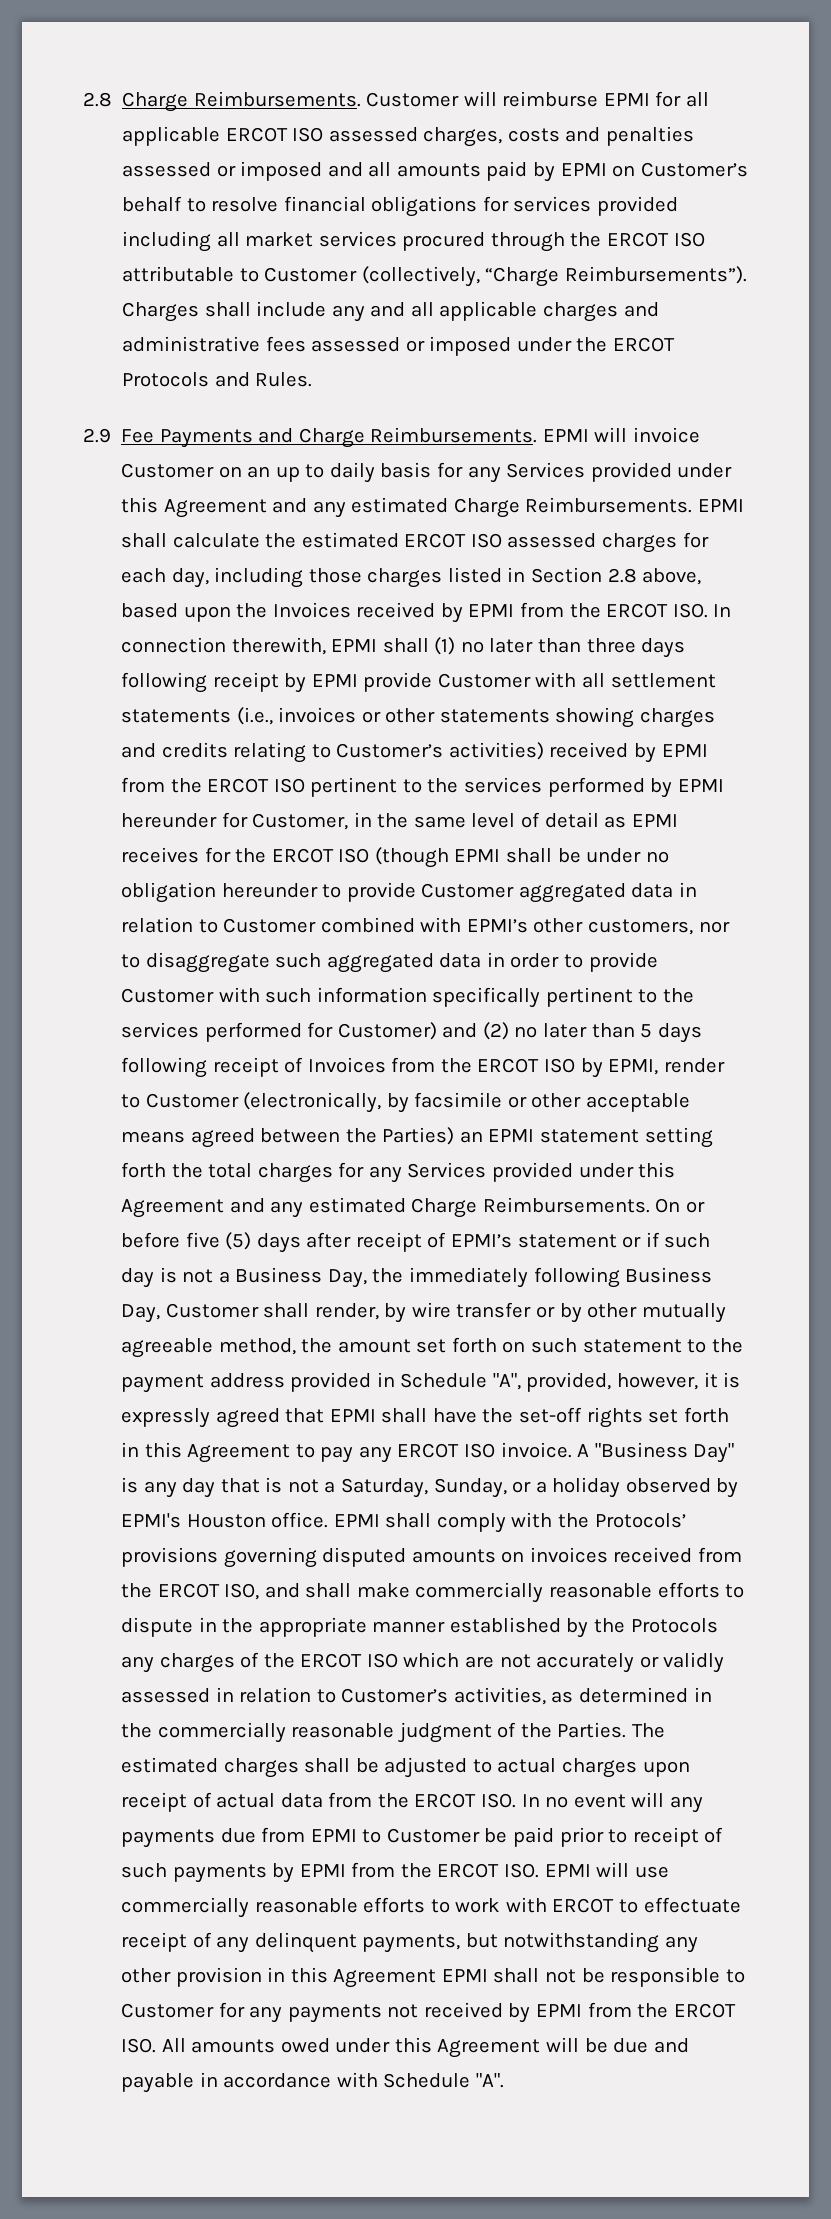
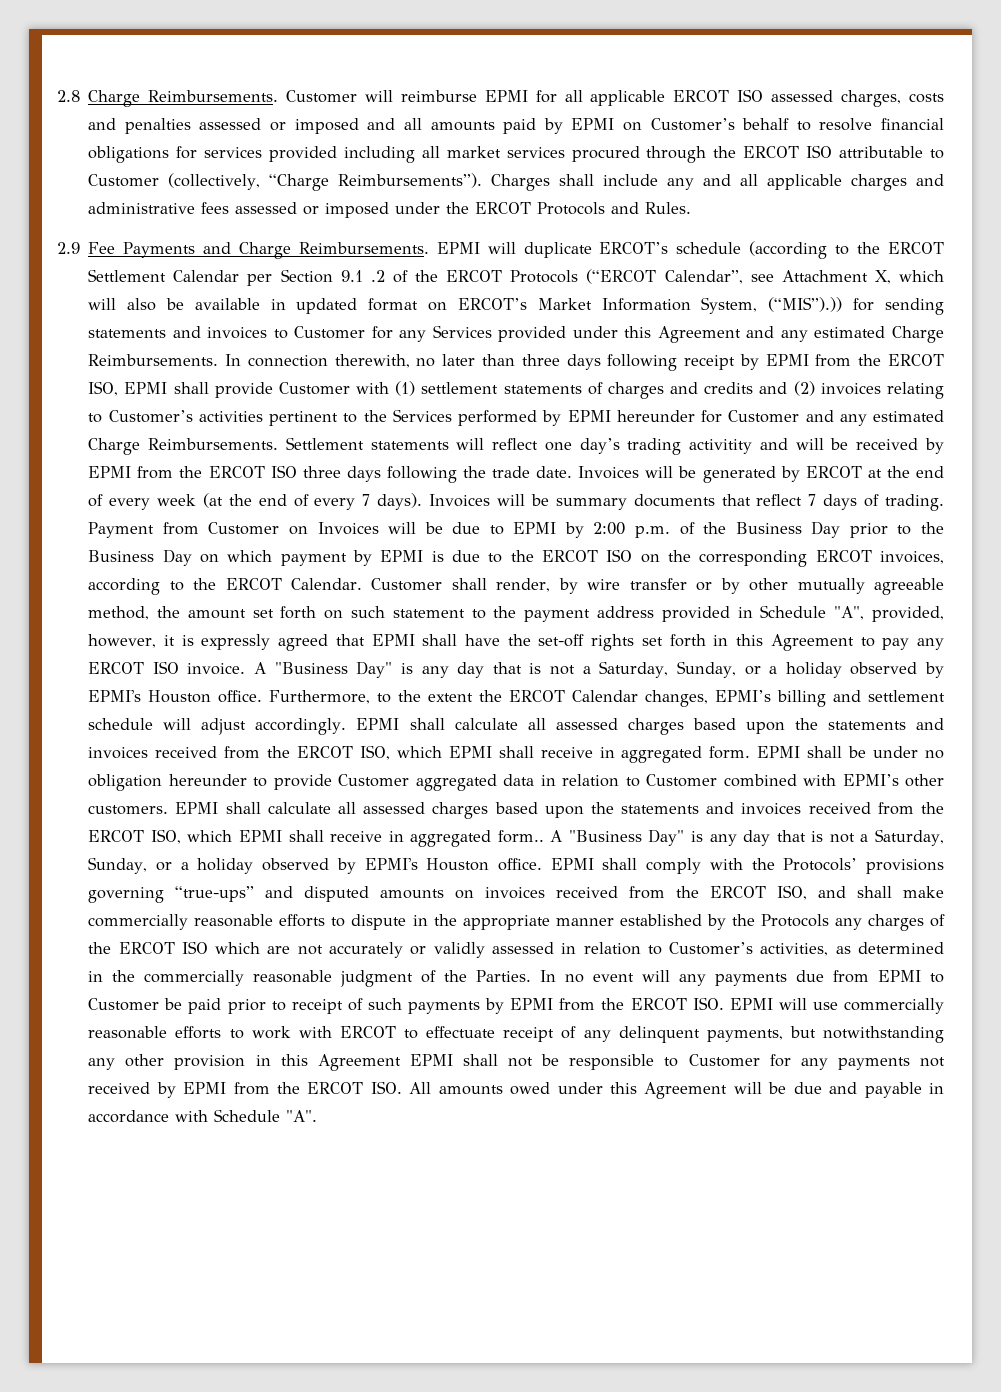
- EPMI will invoice Customer on an up to daily basis for any Services provided under this Agreement and any estimated Charge Reimbursements.
+ EPMI will duplicate ERCOT’s schedule (according to the ERCOT Settlement Calendar per Section 9.1 .2 of the ERCOT Protocols (“ERCOT Calendar”, see Attachment X, which will also be available in updated format on ERCOT’s Market Information System, (“MIS”).)) for sending statements and invoices to Customer for any Services provided under this Agreement and any estimated Charge Reimbursements.
- EPMI shall calculate the estimated ERCOT ISO assessed charges for each day, including those charges listed in Section 2.8 above, based upon the Invoices received by EPMI from the ERCOT ISO. In connection therewith, EPMI shall (1) no later than three days following receipt by EPMI provide Customer with all settlement statements (i.e., invoices or other statements showing charges and credits relating to Customer’s activities) received by EPMI from the ERCOT ISO pertinent to the services performed by EPMI hereunder for Customer, in the same level of detail as EPMI receives for the ERCOT ISO (though EPMI shall be under no obligation hereunder to provide Customer aggregated data in relation to Customer combined with EPMI’s other customers, nor to disaggregate such aggregated data in order to provide Customer with such information specifically pertinent to the services performed for Customer) and (2) no later than 5 days following receipt of Invoices from the ERCOT ISO by EPMI, render to Customer (electronically, by facsimile or other acceptable means agreed between the Parties) an EPMI statement setting forth the total charges for any Services provided under this Agreement and any estimated Charge Reimbursements. On or before five (5) days after receipt of EPMI’s statement or if such day is not a Business Day, the immediately following Business Day, Customer shall render, by wire transfer or by other mutually agreeable method, the amount set forth on such statement to the payment address provided in Schedule "A", provided, however, it is expressly agreed that EPMI shall have the set-off rights set forth in this Agreement to pay any ERCOT ISO invoice.
+ In connection therewith, no later than three days following receipt by EPMI from the ERCOT ISO, EPMI shall provide Customer with (1) settlement statements of charges and credits and (2) invoices relating to Customer’s activities pertinent to the Services performed by EPMI hereunder for Customer and any estimated Charge Reimbursements. Settlement statements will reflect one day’s trading activitity and will be received by EPMI from the ERCOT ISO three days following the trade date. Invoices will be generated by ERCOT at the end of every week (at the end of every 7 days). Invoices will be summary documents that reflect 7 days of trading. Payment from Customer on Invoices will be due to EPMI by 2:00 p.m. of the Business Day prior to the Business Day on which payment by EPMI is due to the ERCOT ISO on the corresponding ERCOT invoices, according to the ERCOT Calendar. Customer shall render, by wire transfer or by other mutually agreeable method, the amount set forth on such statement to the payment address provided in Schedule "A", provided, however, it is expressly agreed that EPMI shall have the set-off rights set forth in this Agreement to pay any ERCOT ISO invoice.
+ Furthermore, to the extent the ERCOT Calendar changes, EPMI’s billing and settlement schedule will adjust accordingly. EPMI shall calculate all assessed charges based upon the statements and invoices received from the ERCOT ISO, which EPMI shall receive in aggregated form. EPMI shall be under no obligation hereunder to provide Customer aggregated data in relation to Customer combined with EPMI’s other customers. EPMI shall calculate all assessed charges based upon the statements and invoices received from the ERCOT ISO, which EPMI shall receive in aggregated form.. A "Business Day" is any day that is not a Saturday, Sunday, or a holiday observed by EPMI's Houston office.
- EPMI shall comply with the Protocols’ provisions governing disputed amounts on invoices received from the ERCOT ISO, and shall make commercially reasonable efforts to dispute in the appropriate manner established by the Protocols any charges of the ERCOT ISO which are not accurately or validly assessed in relation to Customer’s activities, as determined in the commercially reasonable judgment of the Parties.
+ EPMI shall comply with the Protocols’ provisions governing “true-ups” and disputed amounts on invoices received from the ERCOT ISO, and shall make commercially reasonable efforts to dispute in the appropriate manner established by the Protocols any charges of the ERCOT ISO which are not accurately or validly assessed in relation to Customer’s activities, as determined in the commercially reasonable judgment of the Parties.
- The estimated charges shall be adjusted to actual charges upon receipt of actual data from the ERCOT ISO. In no event will any payments due from EPMI to Customer be paid prior to receipt of such payments by EPMI from the ERCOT ISO. EPMI will use commercially reasonable efforts to work with ERCOT to effectuate receipt of any delinquent payments, but notwithstanding any other provision in this Agreement EPMI shall not be responsible to Customer for any payments not received by EPMI from the ERCOT ISO. All amounts owed under this Agreement will be due and payable in accordance with Schedule "A".
+ In no event will any payments due from EPMI to Customer be paid prior to receipt of such payments by EPMI from the ERCOT ISO. EPMI will use commercially reasonable efforts to work with ERCOT to effectuate receipt of any delinquent payments, but notwithstanding any other provision in this Agreement EPMI shall not be responsible to Customer for any payments not received by EPMI from the ERCOT ISO. All amounts owed under this Agreement will be due and payable in accordance with Schedule "A".

